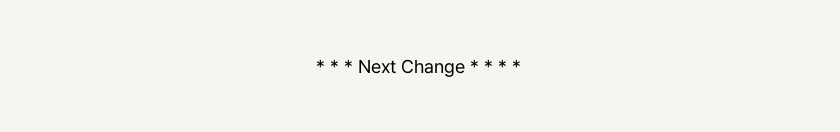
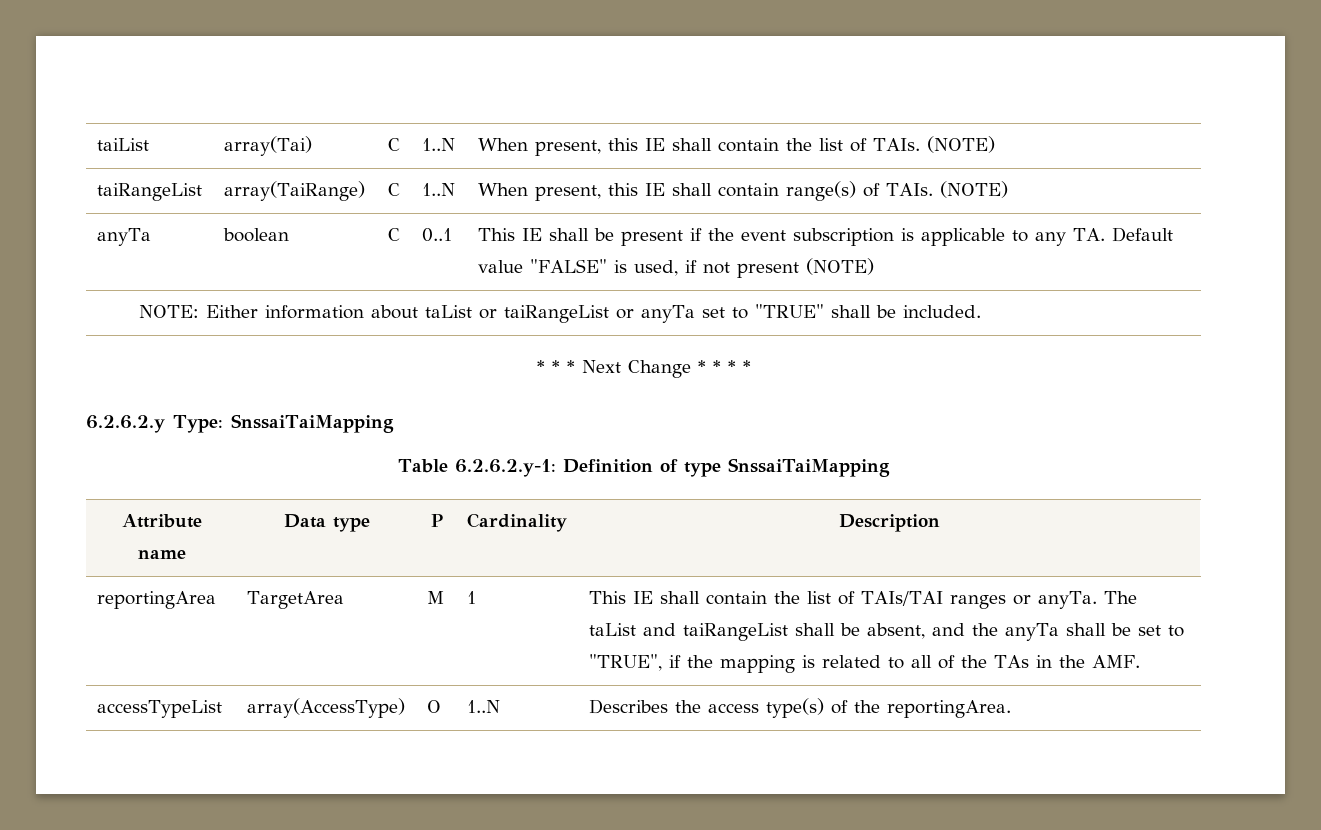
+ taiList | array(Tai) | C | 1..N | When present, this IE shall contain the list of TAIs. (NOTE)
+ taiRangeList | array(TaiRange) | C | 1..N | When present, this IE shall contain range(s) of TAIs. (NOTE)
+ anyTa | boolean | C | 0..1 | This IE shall be present if the event subscription is applicable to any TA. Default value "FALSE" is used, if not present (NOTE)
+ NOTE: Either information about taList or taiRangeList or anyTa set to "TRUE" shall be included.
+ 6.2.6.2.y Type: SnssaiTaiMapping
+ Table 6.2.6.2.y-1: Definition of type SnssaiTaiMapping
+ Attribute name | Data type | P | Cardinality | Description
+ reportingArea | TargetArea | M | 1 | This IE shall contain the list of TAIs/TAI ranges or anyTa. The taList and taiRangeList shall be absent, and the anyTa shall be set to "TRUE", if the mapping is related to all of the TAs in the AMF.
+ accessTypeList | array(AccessType) | O | 1..N | Describes the access type(s) of the reportingArea.

